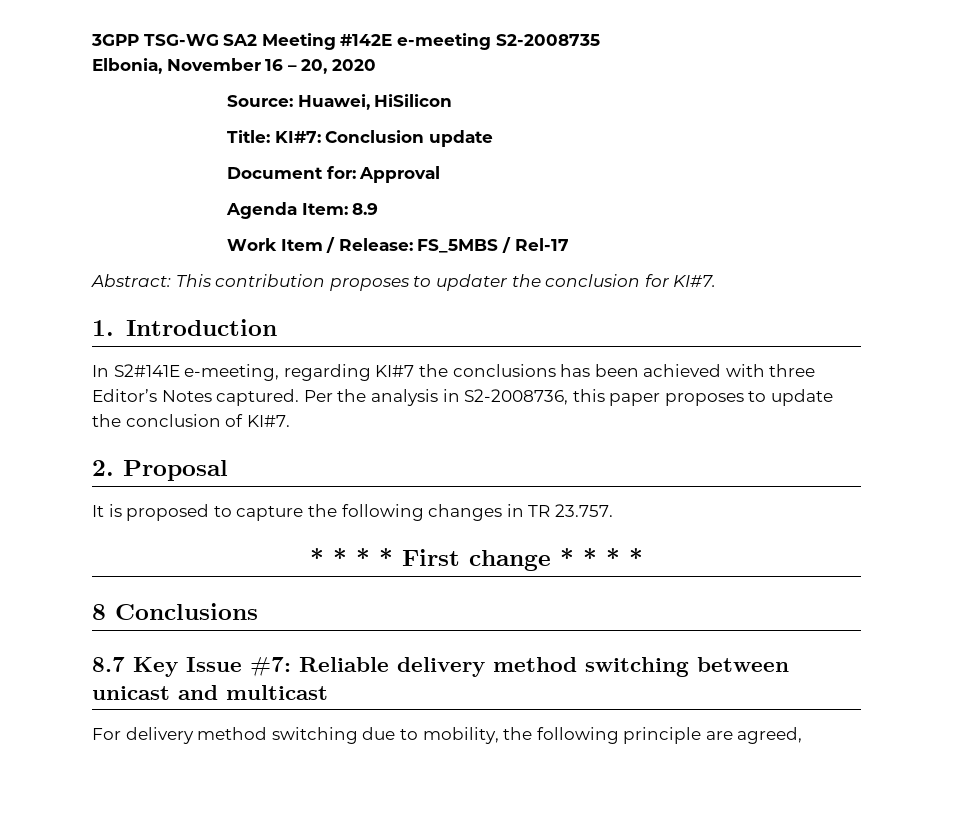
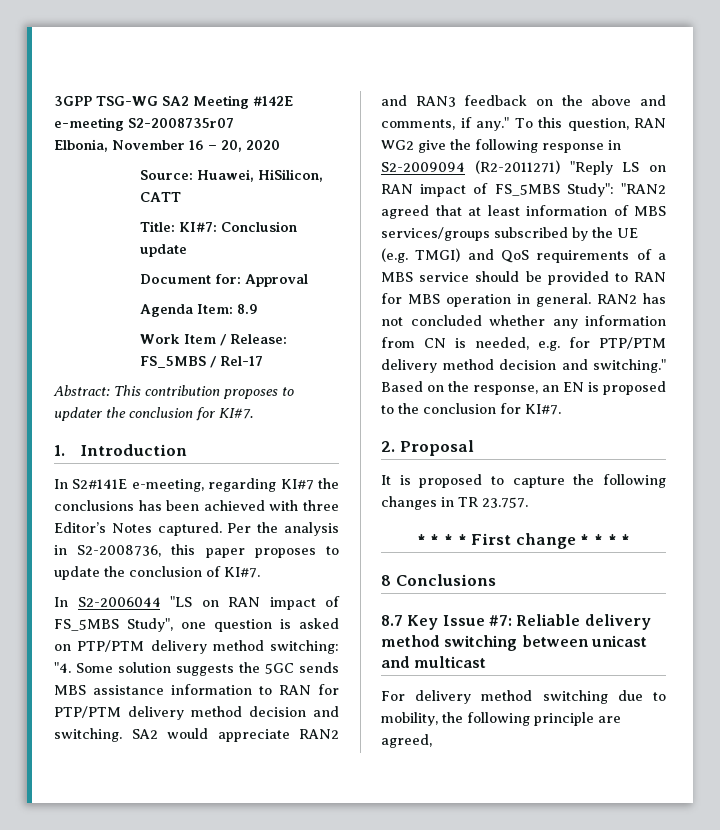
- 3GPP TSG-WG SA2 Meeting #142E e-meeting S2-2008735
+ 3GPP TSG-WG SA2 Meeting #142E e-meeting S2-2008735r07
- Source: Huawei, HiSilicon
+ Source: Huawei, HiSilicon, CATT
+ In S2-2006044 "LS on RAN impact of FS_5MBS Study", one question is asked on PTP/PTM delivery method switching: "4. Some solution suggests the 5GC sends MBS assistance information to RAN for PTP/PTM delivery method decision and switching. SA2 would appreciate RAN2 and RAN3 feedback on the above and comments, if any." To this question, RAN WG2 give the following response in S2-2009094 (R2-2011271) "Reply LS on RAN impact of FS_5MBS Study": "RAN2 agreed that at least information of MBS services/groups subscribed by the UE (e.g. TMGI) and QoS requirements of a MBS service should be provided to RAN for MBS operation in general. RAN2 has not concluded whether any information from CN is needed, e.g. for PTP/PTM delivery method decision and switching." Based on the response, an EN is proposed to the conclusion for KI#7.

